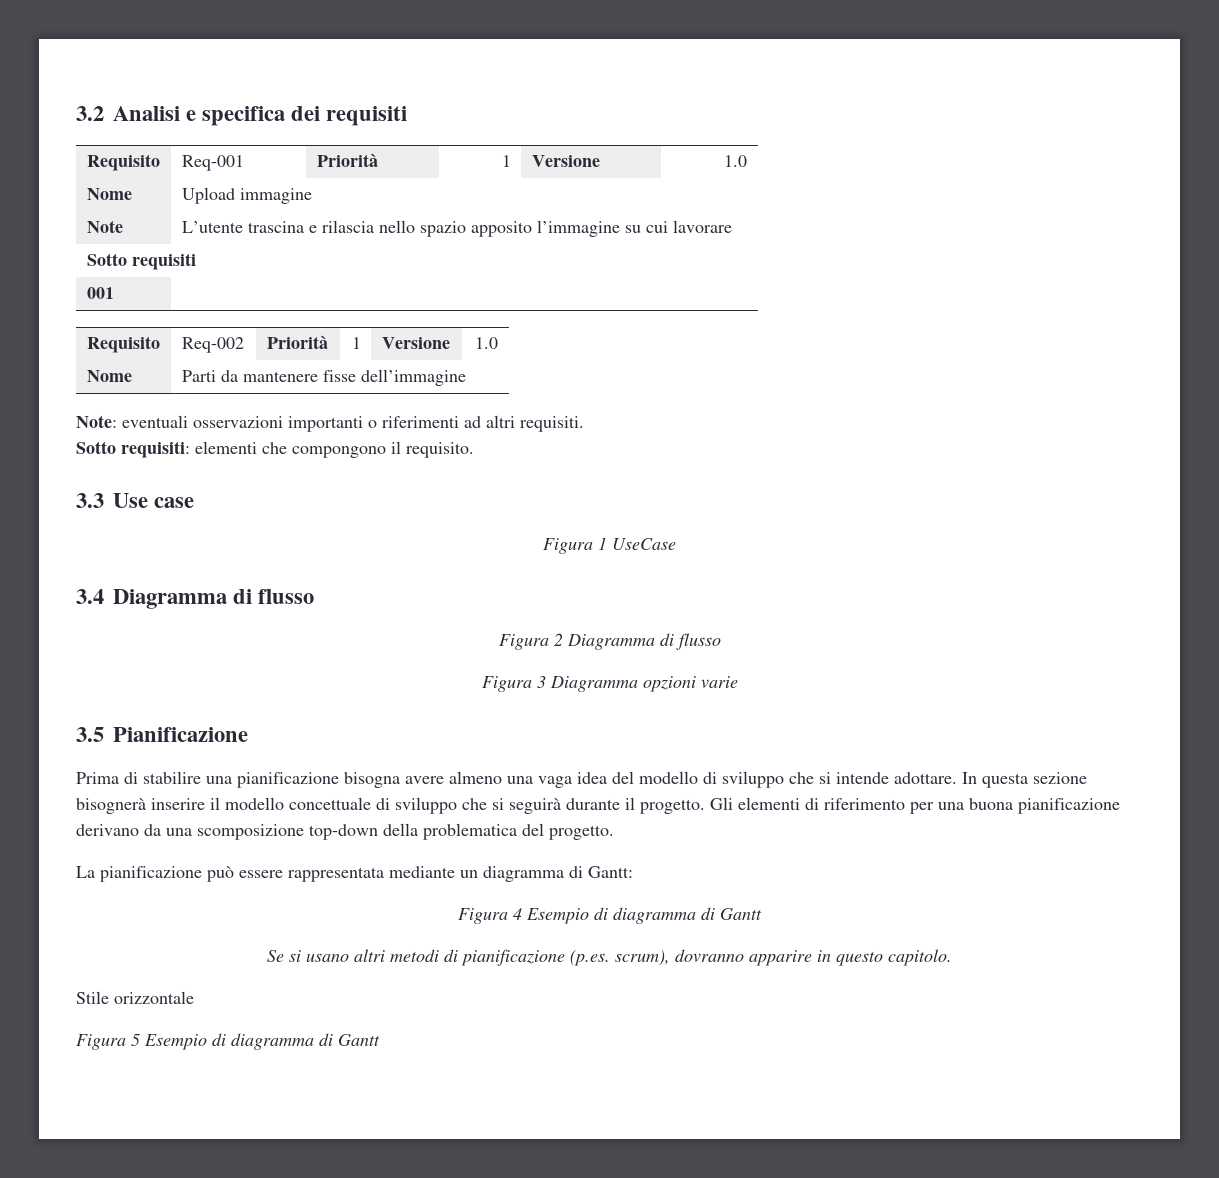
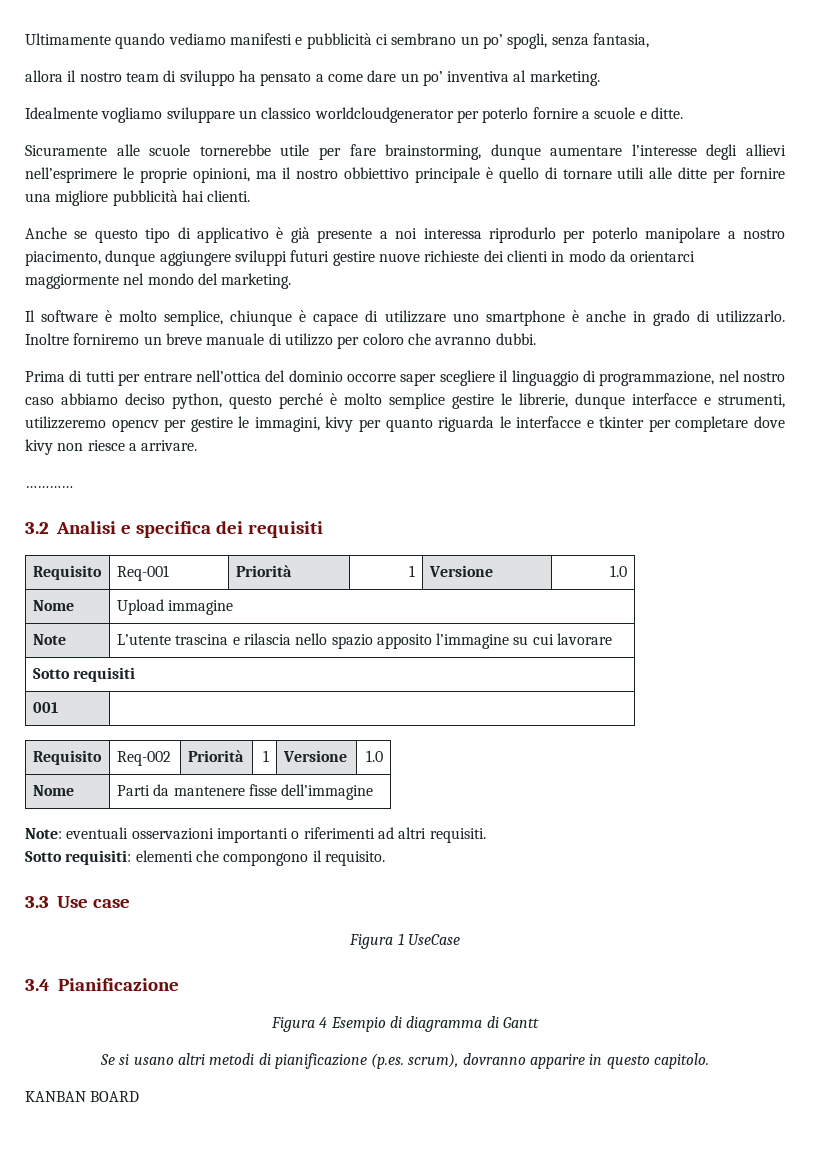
+ Ultimamente quando vediamo manifesti e pubblicità ci sembrano un po’ spogli, senza fantasia,
+ allora il nostro team di sviluppo ha pensato a come dare un po’ inventiva al marketing.
+ Idealmente vogliamo sviluppare un classico worldcloudgenerator per poterlo fornire a scuole e ditte.
+ Sicuramente alle scuole tornerebbe utile per fare brainstorming, dunque aumentare l’interesse degli allievi nell’esprimere le proprie opinioni, ma il nostro obbiettivo principale è quello di tornare utili alle ditte per fornire una migliore pubblicità hai clienti.
+ Anche se questo tipo di applicativo è già presente a noi interessa riprodurlo per poterlo manipolare a nostro piacimento, dunque aggiungere sviluppi futuri gestire nuove richieste dei clienti in modo da orientarci maggiormente nel mondo del marketing.
+ Il software è molto semplice, chiunque è capace di utilizzare uno smartphone è anche in grado di utilizzarlo. Inoltre forniremo un breve manuale di utilizzo per coloro che avranno dubbi.
+ Prima di tutti per entrare nell’ottica del dominio occorre saper scegliere il linguaggio di programmazione, nel nostro caso abbiamo deciso python, questo perché è molto semplice gestire le librerie, dunque interfacce e strumenti, utilizzeremo opencv per gestire le immagini, kivy per quanto riguarda le interfacce e tkinter per completare dove kivy non riesce a arrivare.
+ …………
- 3.4 Diagramma di flusso
- Figura 2 Diagramma di flusso
- Figura 3 Diagramma opzioni varie
- 3.5 Pianificazione
- Prima di stabilire una pianificazione bisogna avere almeno una vaga idea del modello di sviluppo che si intende adottare. In questa sezione bisognerà inserire il modello concettuale di sviluppo che si seguirà durante il progetto. Gli elementi di riferimento per una buona pianificazione derivano da una scomposizione top-down della problematica del progetto.
- La pianificazione può essere rappresentata mediante un diagramma di Gantt:
+ 3.4 Pianificazione
- Stile orizzontale
- Figura 5 Esempio di diagramma di Gantt
+ KANBAN BOARD

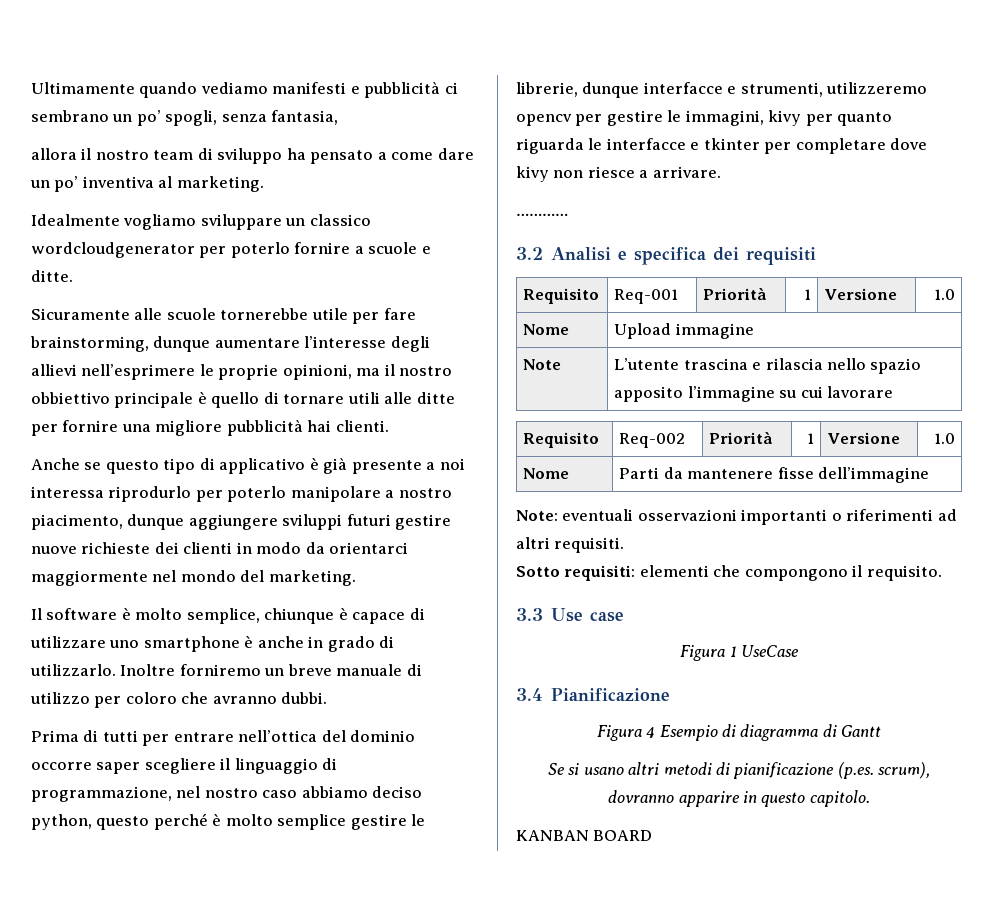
- Idealmente vogliamo sviluppare un classico worldcloudgenerator per poterlo fornire a scuole e ditte.
+ Idealmente vogliamo sviluppare un classico wordcloudgenerator per poterlo fornire a scuole e ditte.
- Sotto requisiti
- 001 |

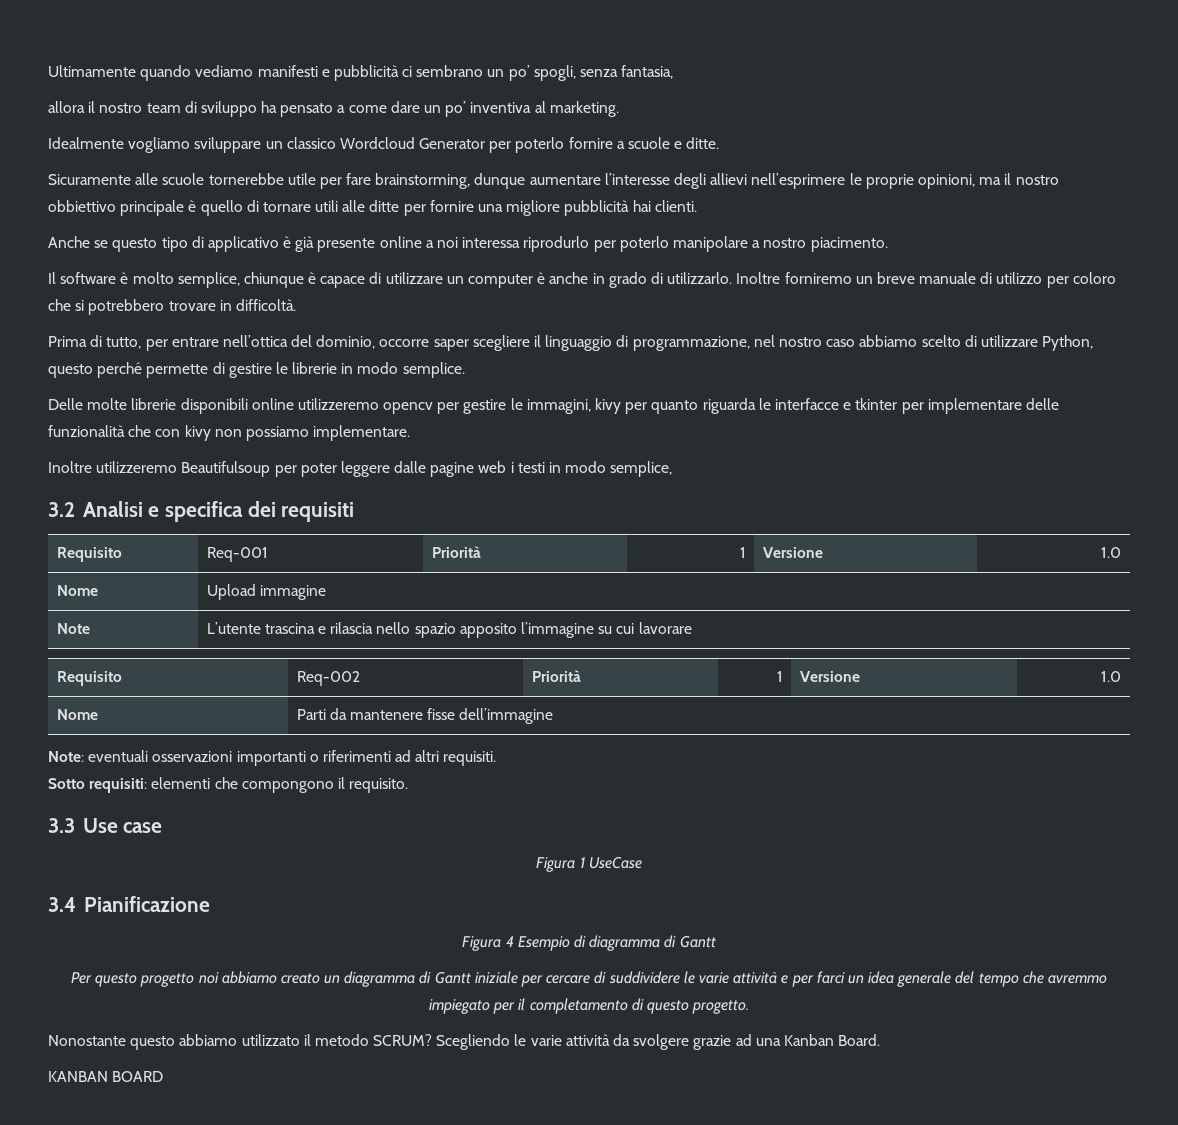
- Idealmente vogliamo sviluppare un classico wordcloudgenerator per poterlo fornire a scuole e ditte.
+ Idealmente vogliamo sviluppare un classico Wordcloud Generator per poterlo fornire a scuole e ditte.
- Anche se questo tipo di applicativo è già presente a noi interessa riprodurlo per poterlo manipolare a nostro piacimento, dunque aggiungere sviluppi futuri gestire nuove richieste dei clienti in modo da orientarci maggiormente nel mondo del marketing.
+ Anche se questo tipo di applicativo è già presente online a noi interessa riprodurlo per poterlo manipolare a nostro piacimento.
- Il software è molto semplice, chiunque è capace di utilizzare uno smartphone è anche in grado di utilizzarlo.
+ Il software è molto semplice, chiunque è capace di utilizzare un computer è anche in grado di utilizzarlo.
- Inoltre forniremo un breve manuale di utilizzo per coloro che avranno dubbi.
+ Inoltre forniremo un breve manuale di utilizzo per coloro che si potrebbero trovare in difficoltà.
- Prima di tutti per entrare nell’ottica del dominio occorre saper scegliere il linguaggio di programmazione, nel nostro caso abbiamo deciso python, questo perché è molto semplice gestire le librerie, dunque interfacce e strumenti, utilizzeremo opencv per gestire le immagini, kivy per quanto riguarda le interfacce e tkinter per completare dove kivy non riesce a arrivare.
- …………
+ Prima di tutto, per entrare nell’ottica del dominio, occorre saper scegliere il linguaggio di programmazione, nel nostro caso abbiamo scelto di utilizzare Python, questo perché permette di gestire le librerie in modo semplice.
+ Delle molte librerie disponibili online utilizzeremo opencv per gestire le immagini, kivy per quanto riguarda le interfacce e tkinter per implementare delle funzionalità che con kivy non possiamo implementare.
+ Inoltre utilizzeremo Beautifulsoup per poter leggere dalle pagine web i testi in modo semplice,
- Se si usano altri metodi di pianificazione (p.es. scrum), dovranno apparire in questo capitolo.
+ Per questo progetto noi abbiamo creato un diagramma di Gantt iniziale per cercare di suddividere le varie attività e per farci un idea generale del tempo che avremmo impiegato per il completamento di questo progetto.
+ Nonostante questo abbiamo utilizzato il metodo SCRUM? Scegliendo le varie attività da svolgere grazie ad una Kanban Board.

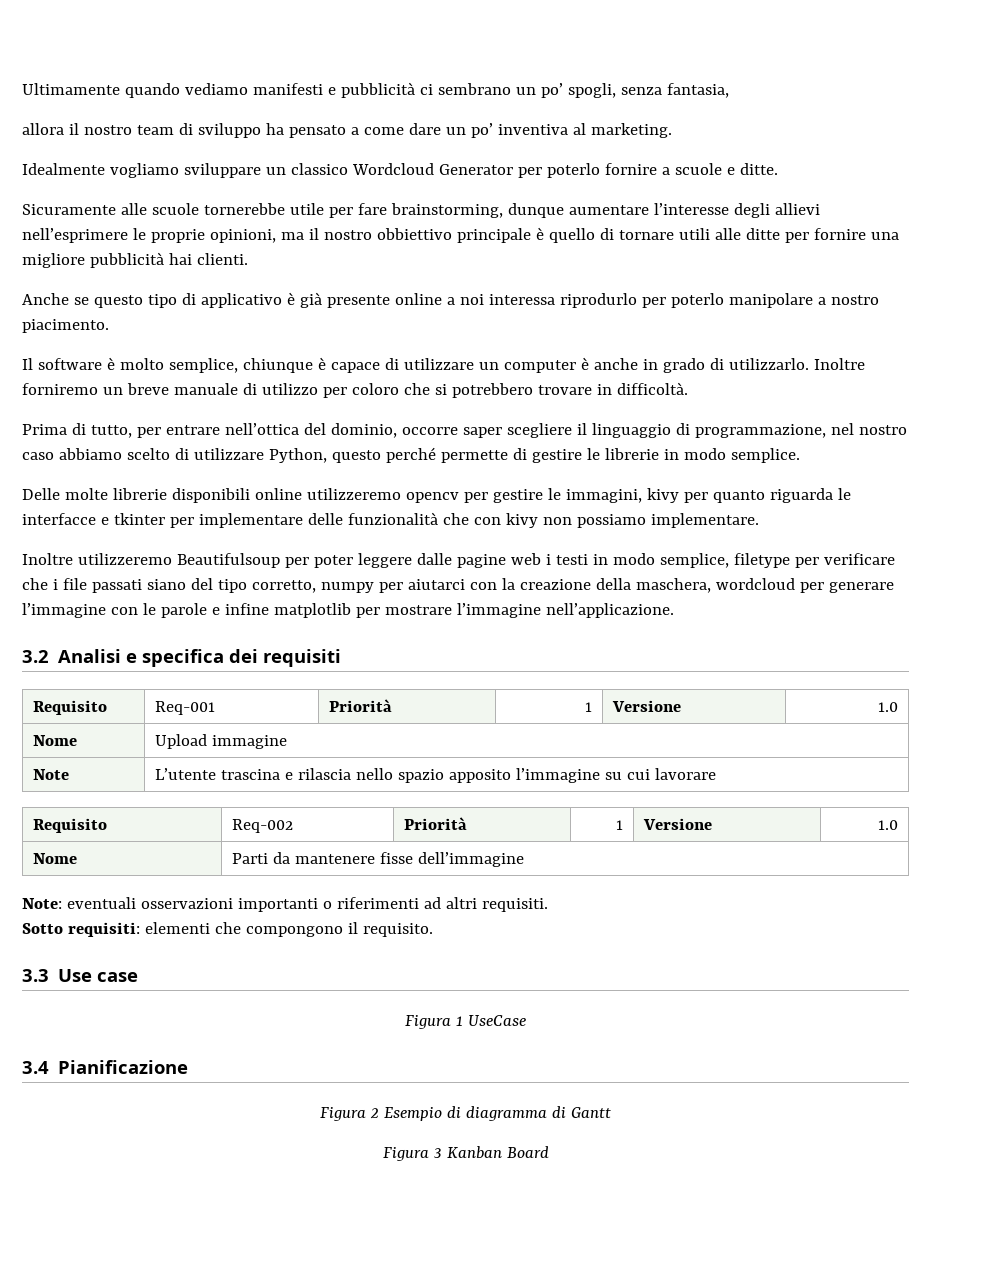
- Inoltre utilizzeremo Beautifulsoup per poter leggere dalle pagine web i testi in modo semplice,
+ Inoltre utilizzeremo Beautifulsoup per poter leggere dalle pagine web i testi in modo semplice, filetype per verificare che i file passati siano del tipo corretto, numpy per aiutarci con la creazione della maschera, wordcloud per generare l’immagine con le parole e infine matplotlib per mostrare l’immagine nell’applicazione.
- Figura 4 Esempio di diagramma di Gantt
+ Figura 2 Esempio di diagramma di Gantt
- Per questo progetto noi abbiamo creato un diagramma di Gantt iniziale per cercare di suddividere le varie attività e per farci un idea generale del tempo che avremmo impiegato per il completamento di questo progetto.
- Nonostante questo abbiamo utilizzato il metodo SCRUM? Scegliendo le varie attività da svolgere grazie ad una Kanban Board.
- KANBAN BOARD
+ Figura 3 Kanban Board

